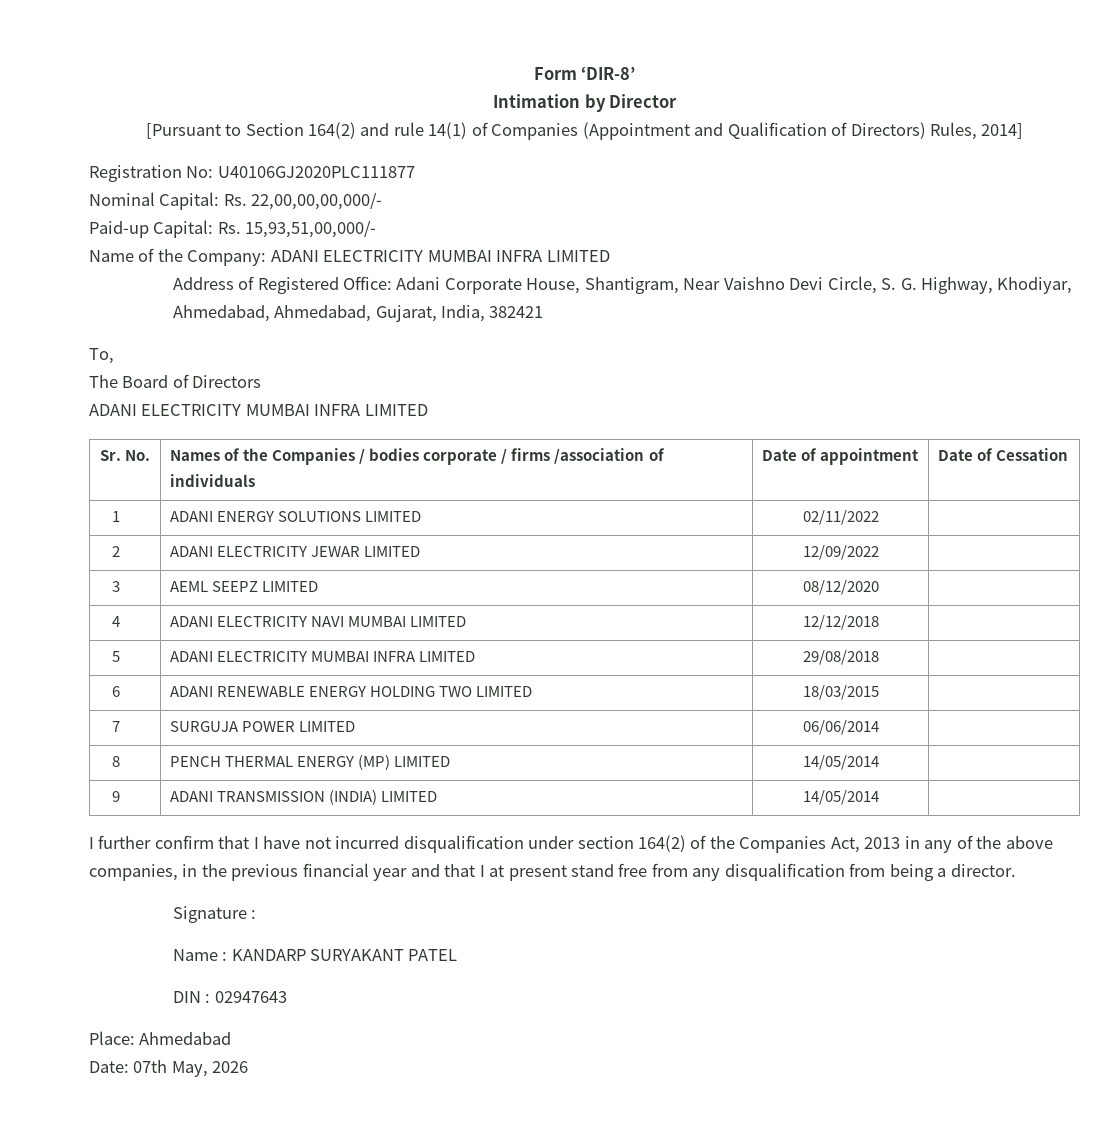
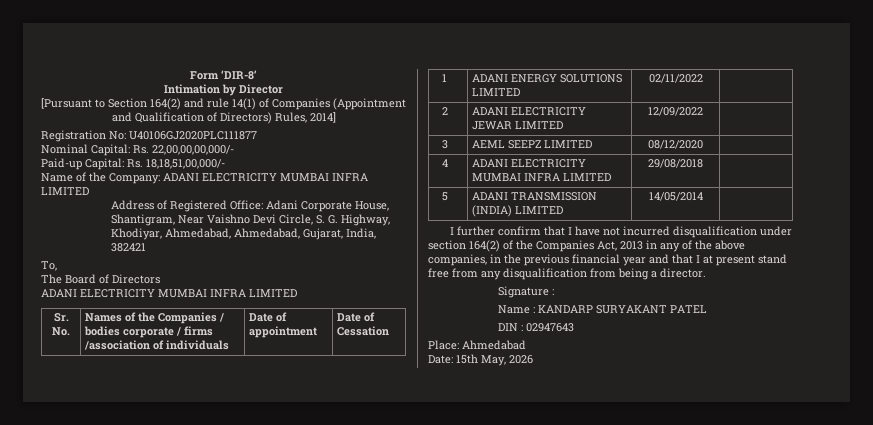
- Paid-up Capital: Rs. 15,93,51,00,000/-
+ Paid-up Capital: Rs. 18,18,51,00,000/-
- 4 | ADANI ELECTRICITY NAVI MUMBAI LIMITED | 12/12/2018 |
- 5 | ADANI ELECTRICITY MUMBAI INFRA LIMITED | 29/08/2018 |
+ 4 | ADANI ELECTRICITY MUMBAI INFRA LIMITED | 29/08/2018 |
- 6 | ADANI RENEWABLE ENERGY HOLDING TWO LIMITED | 18/03/2015 |
- 7 | SURGUJA POWER LIMITED | 06/06/2014 |
- 8 | PENCH THERMAL ENERGY (MP) LIMITED | 14/05/2014 |
- 9 | ADANI TRANSMISSION (INDIA) LIMITED | 14/05/2014 |
+ 5 | ADANI TRANSMISSION (INDIA) LIMITED | 14/05/2014 |
- Date: 07th May, 2026
+ Date: 15th May, 2026

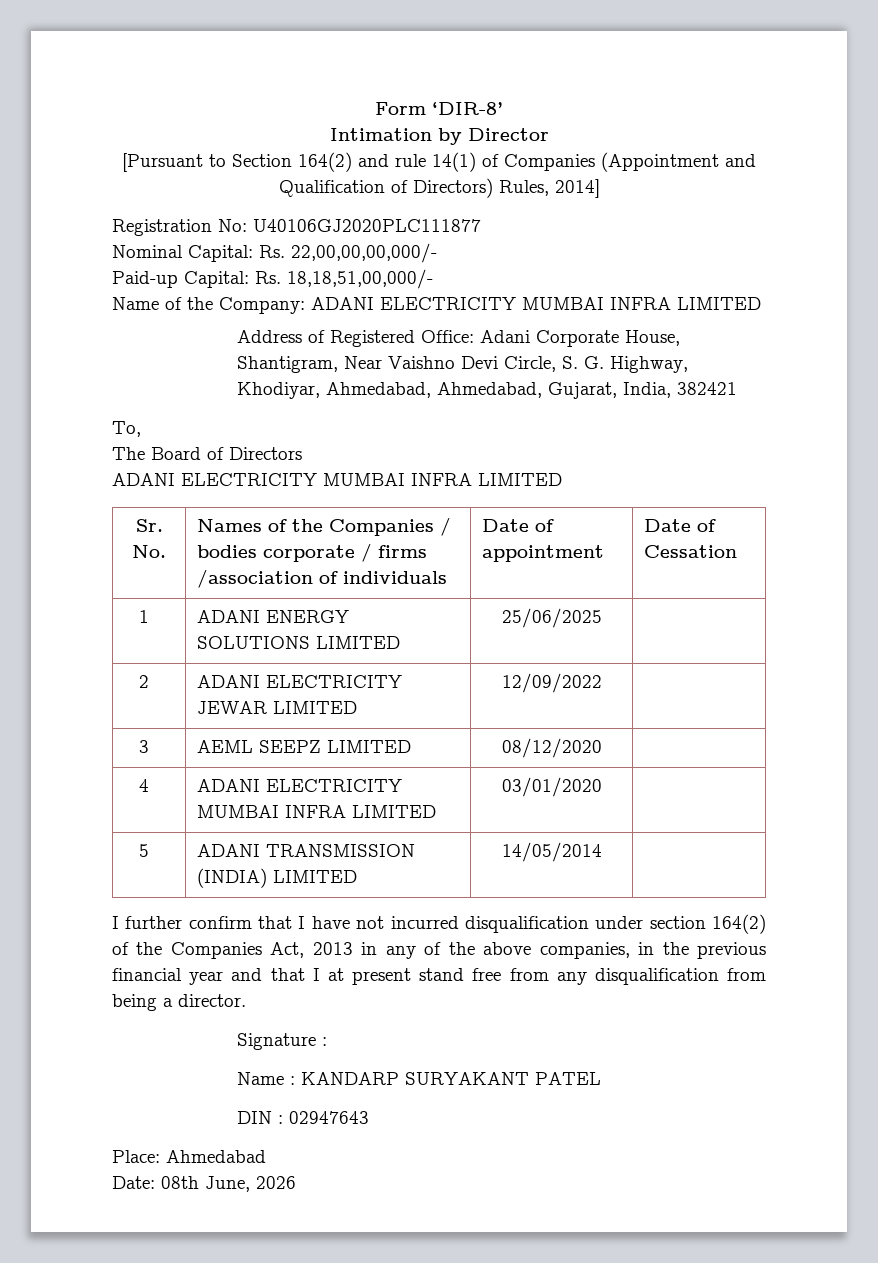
- 1 | ADANI ENERGY SOLUTIONS LIMITED | 02/11/2022 |
+ 1 | ADANI ENERGY SOLUTIONS LIMITED | 25/06/2025 |
- 4 | ADANI ELECTRICITY MUMBAI INFRA LIMITED | 29/08/2018 |
+ 4 | ADANI ELECTRICITY MUMBAI INFRA LIMITED | 03/01/2020 |
- Date: 15th May, 2026
+ Date: 08th June, 2026

